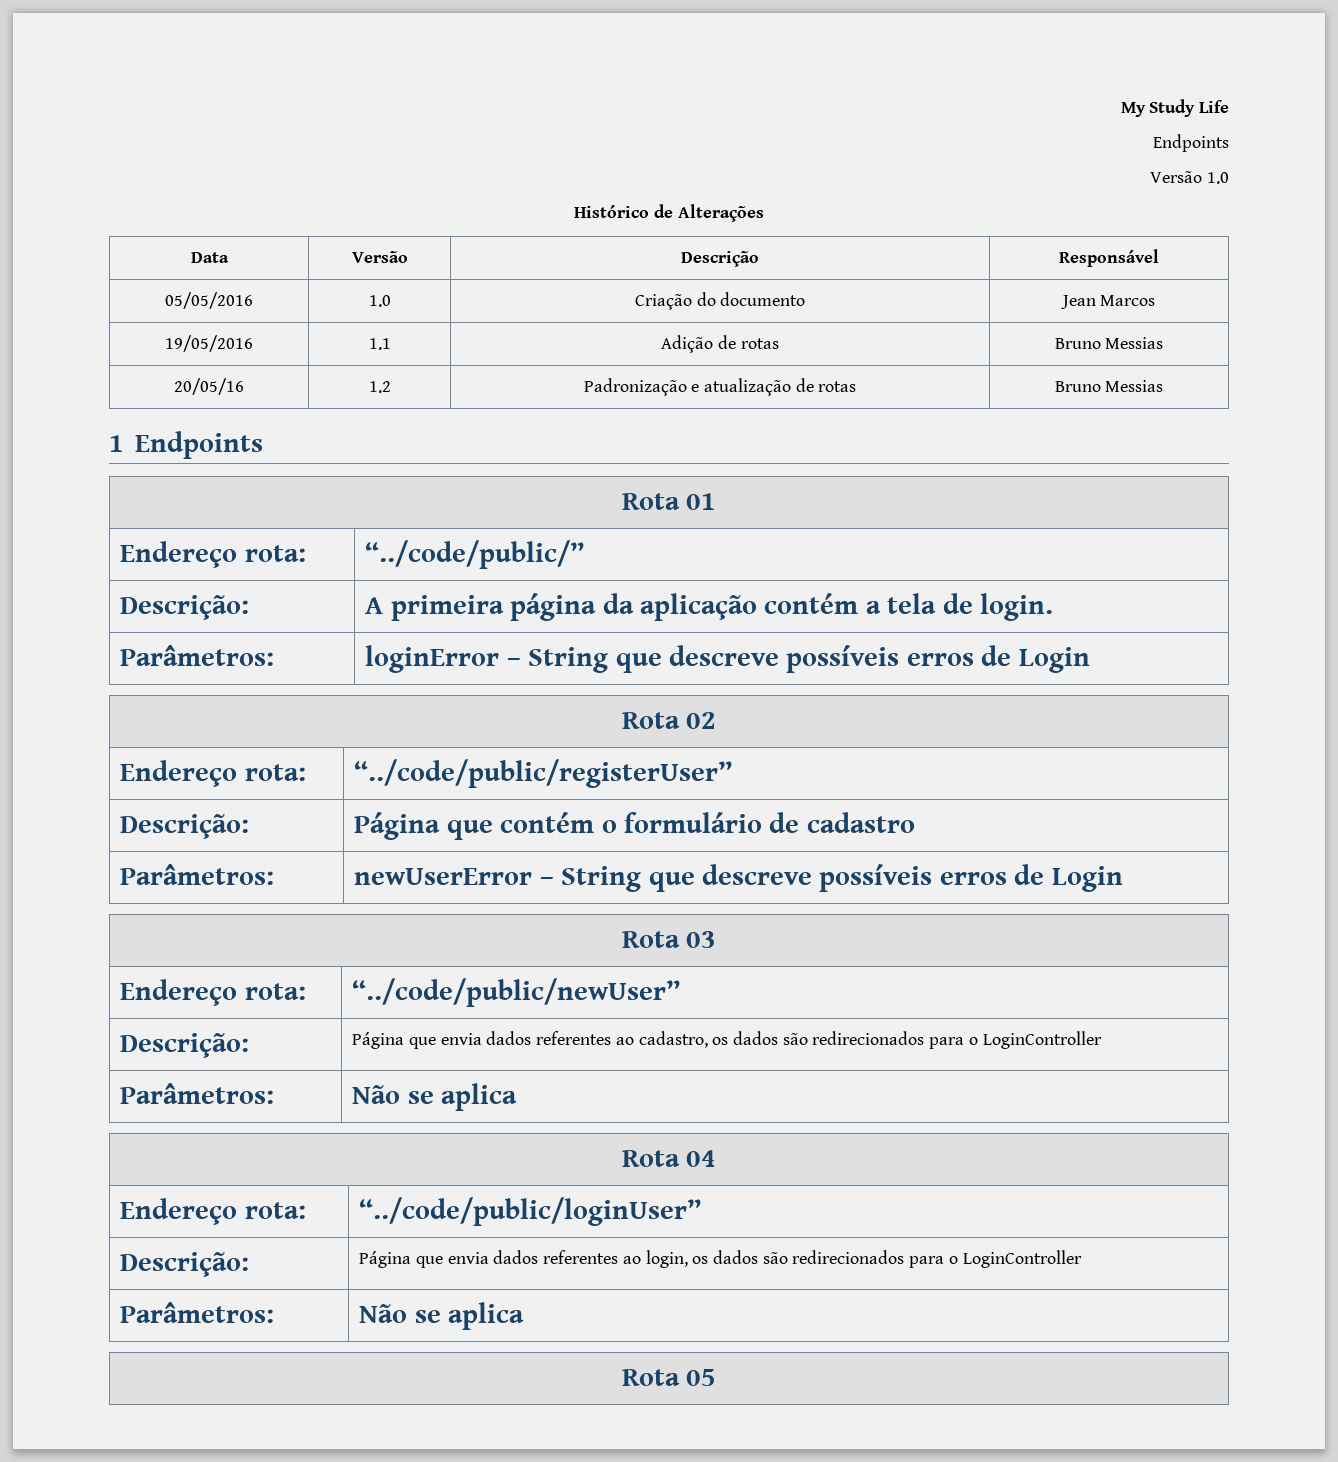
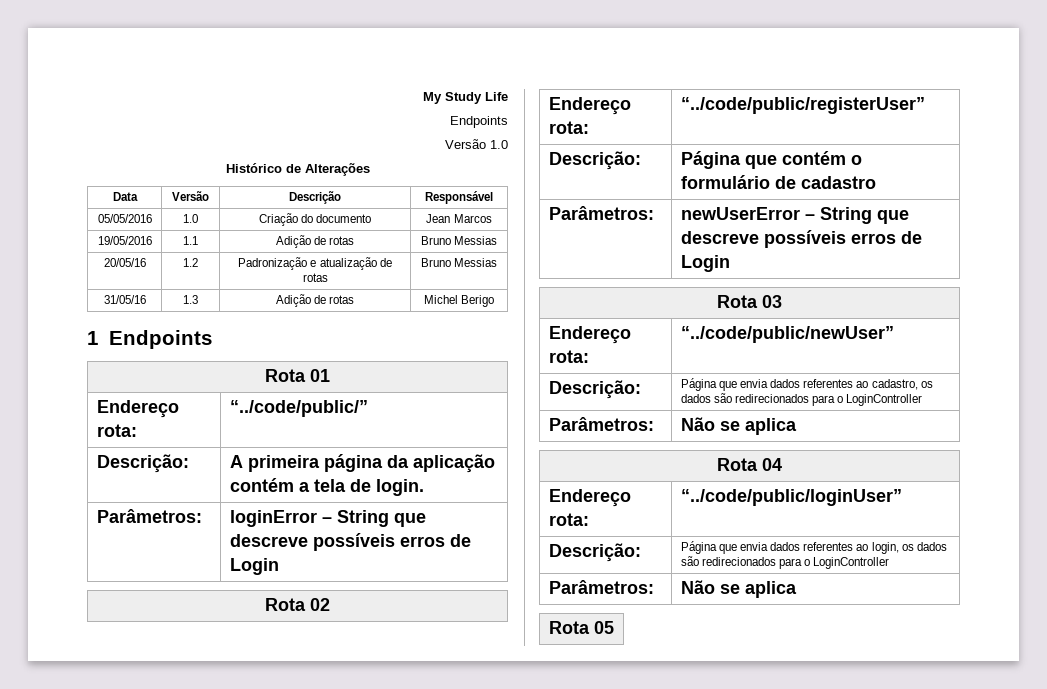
+ 31/05/16 | 1.3 | Adição de rotas | Michel Berigo

